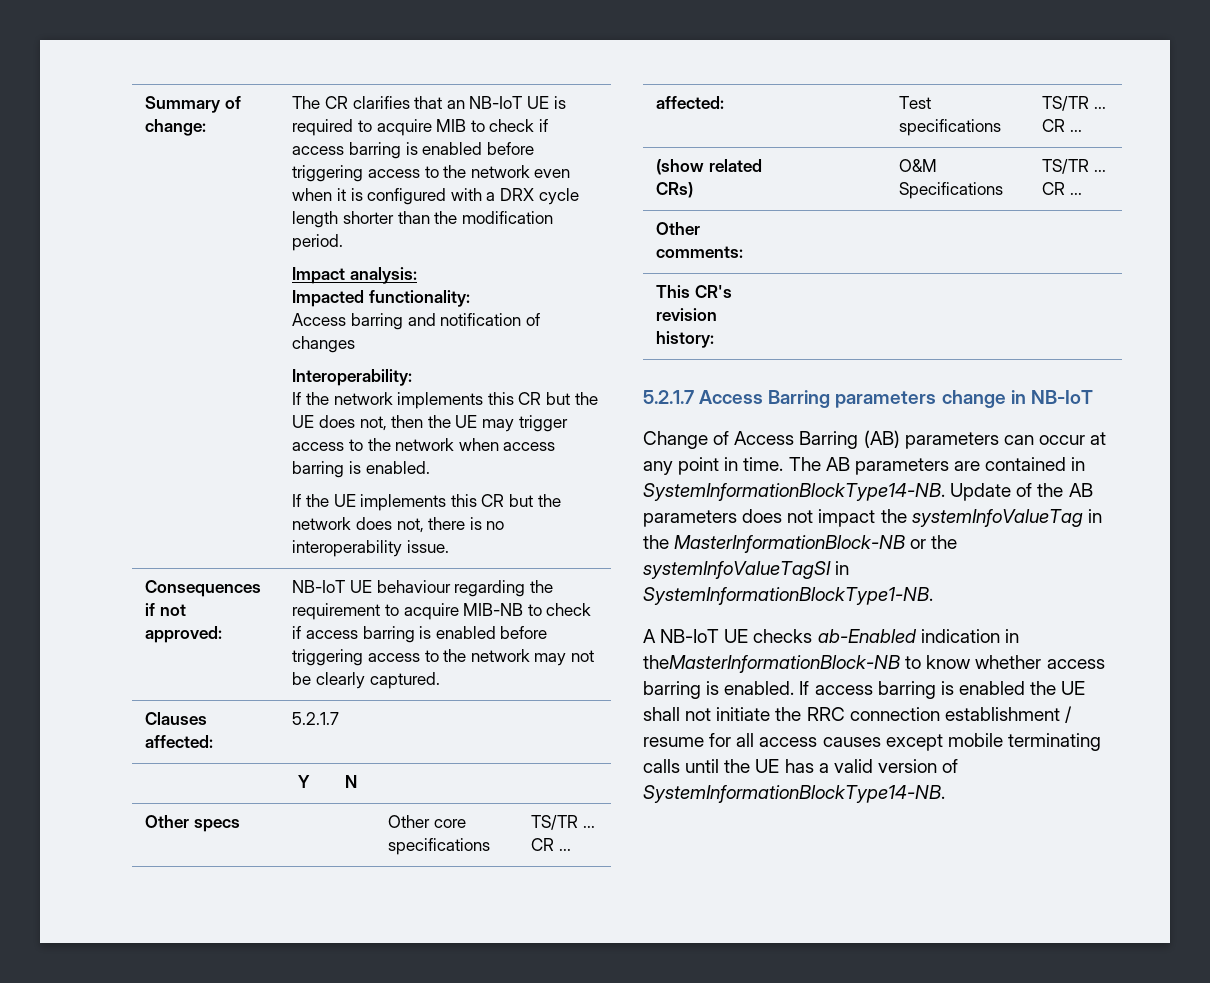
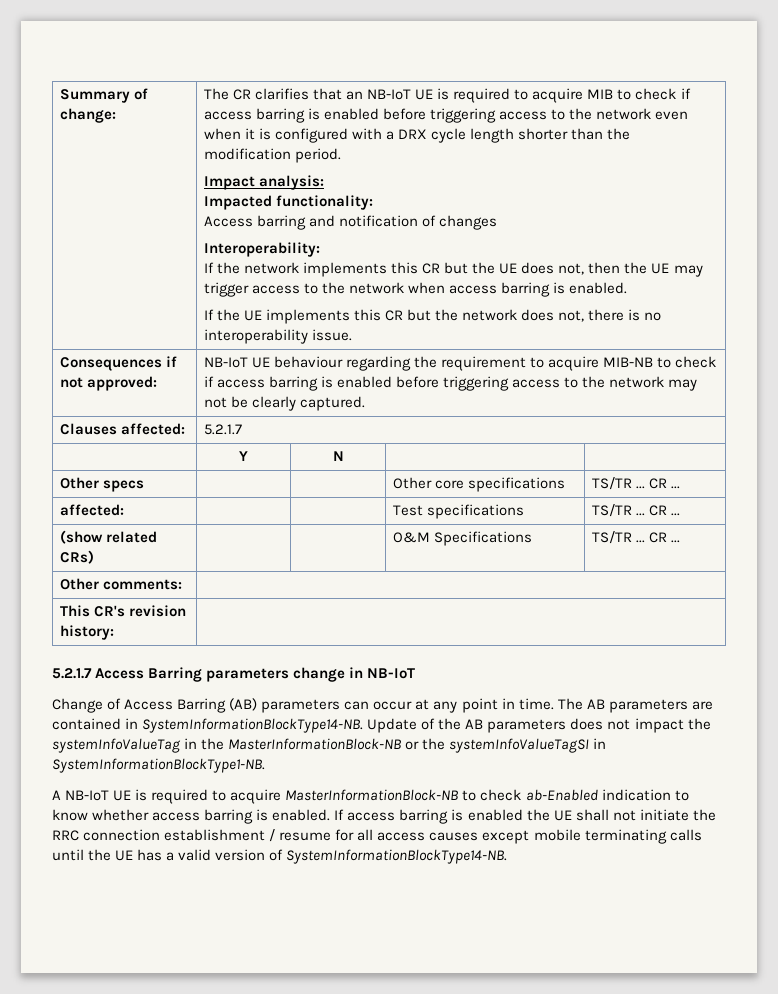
- A NB-IoT UE checks ab-Enabled indication in theMasterInformationBlock-NB to know whether access barring is enabled.
+ A NB-IoT UE is required to acquire MasterInformationBlock-NB to check ab-Enabled indication to know whether access barring is enabled.

